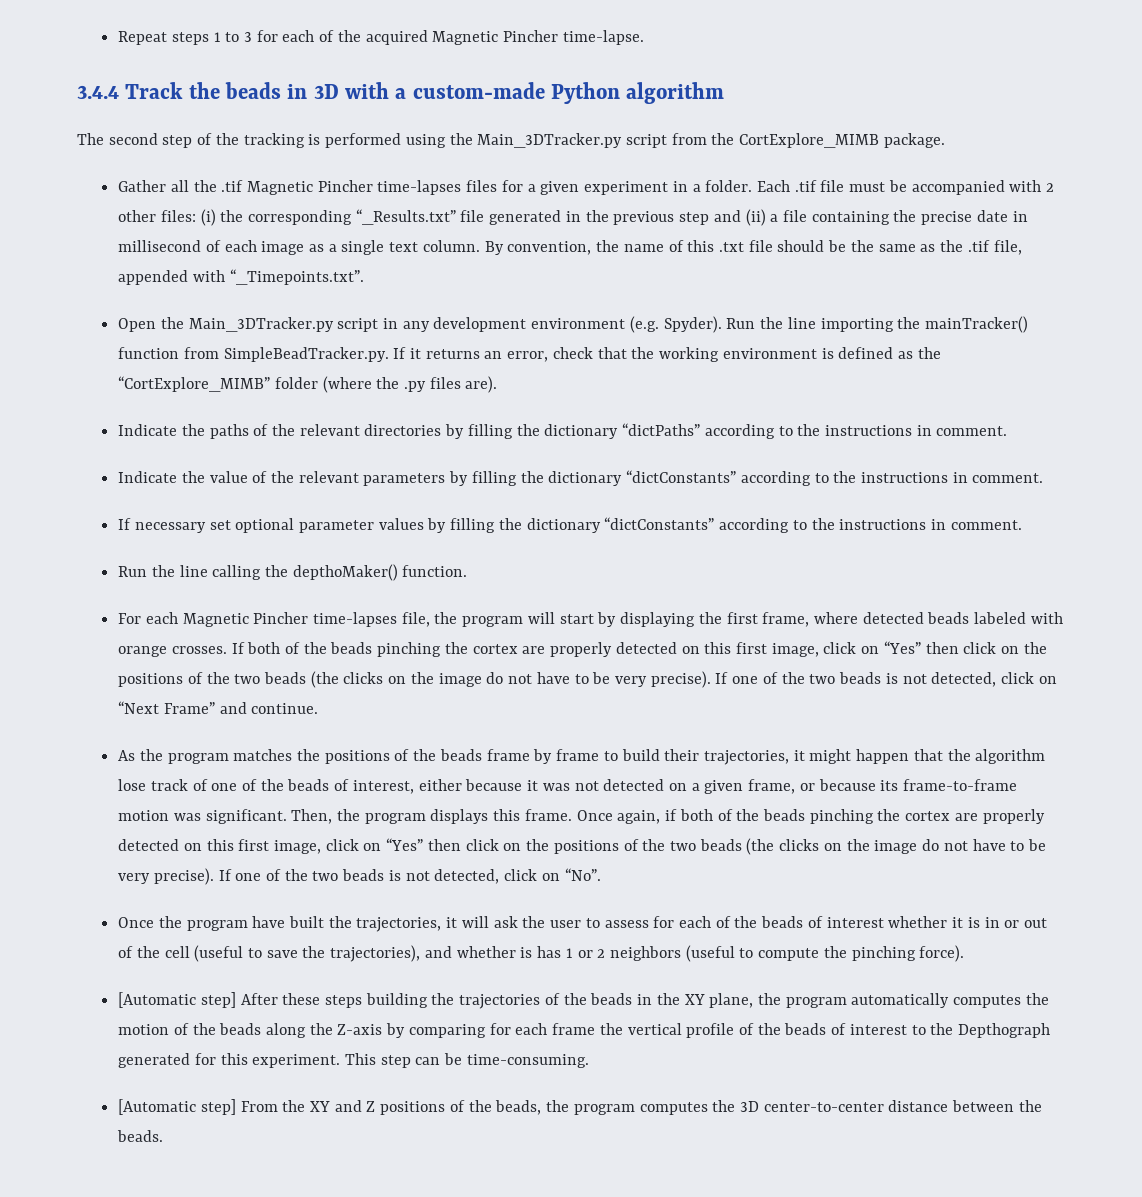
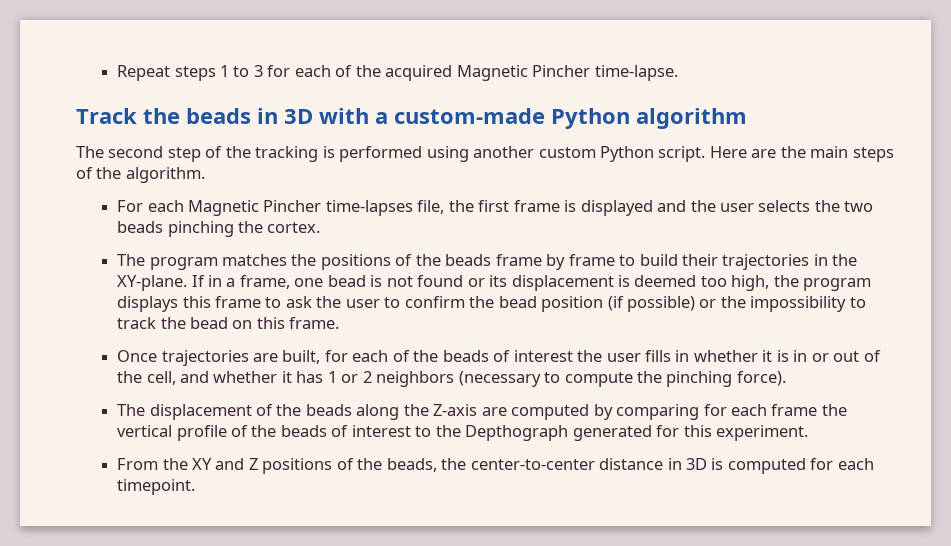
- 3.4.4 Track the beads in 3D with a custom-made Python algorithm
+ Track the beads in 3D with a custom-made Python algorithm
- The second step of the tracking is performed using the Main_3DTracker.py script from the CortExplore_MIMB package.
- Gather all the .tif Magnetic Pincher time-lapses files for a given experiment in a folder. Each .tif file must be accompanied with 2 other files: (i) the corresponding “_Results.txt” file generated in the previous step and (ii) a file containing the precise date in millisecond of each image as a single text column. By convention, the name of this .txt file should be the same as the .tif file, appended with “_Timepoints.txt”.
- Open the Main_3DTracker.py script in any development environment (e.g. Spyder). Run the line importing the mainTracker() function from SimpleBeadTracker.py. If it returns an error, check that the working environment is defined as the “CortExplore_MIMB” folder (where the .py files are).
- Indicate the paths of the relevant directories by filling the dictionary “dictPaths” according to the instructions in comment.
- Indicate the value of the relevant parameters by filling the dictionary “dictConstants” according to the instructions in comment.
- If necessary set optional parameter values by filling the dictionary “dictConstants” according to the instructions in comment.
- Run the line calling the depthoMaker() function.
+ The second step of the tracking is performed using another custom Python script. Here are the main steps of the algorithm.
- For each Magnetic Pincher time-lapses file, the program will start by displaying the first frame, where detected beads labeled with orange crosses. If both of the beads pinching the cortex are properly detected on this first image, click on “Yes” then click on the positions of the two beads (the clicks on the image do not have to be very precise). If one of the two beads is not detected, click on “Next Frame” and continue.
- As the program matches the positions of the beads frame by frame to build their trajectories, it might happen that the algorithm lose track of one of the beads of interest, either because it was not detected on a given frame, or because its frame-to-frame motion was significant. Then, the program displays this frame. Once again, if both of the beads pinching the cortex are properly detected on this first image, click on “Yes” then click on the positions of the two beads (the clicks on the image do not have to be very precise). If one of the two beads is not detected, click on “No”.
- Once the program have built the trajectories, it will ask the user to assess for each of the beads of interest whether it is in or out of the cell (useful to save the trajectories), and whether is has 1 or 2 neighbors (useful to compute the pinching force).
+ For each Magnetic Pincher time-lapses file, the first frame is displayed and the user selects the two beads pinching the cortex.
+ The program matches the positions of the beads frame by frame to build their trajectories in the XY-plane. If in a frame, one bead is not found or its displacement is deemed too high, the program displays this frame to ask the user to confirm the bead position (if possible) or the impossibility to track the bead on this frame.
+ Once trajectories are built, for each of the beads of interest the user fills in whether it is in or out of the cell, and whether it has 1 or 2 neighbors (necessary to compute the pinching force).
- [Automatic step] After these steps building the trajectories of the beads in the XY plane, the program automatically computes the motion of the beads along the Z-axis by comparing for each frame the vertical profile of the beads of interest to the Depthograph generated for this experiment. This step can be time-consuming.
- [Automatic step] From the XY and Z positions of the beads, the program computes the 3D center-to-center distance between the beads.
+ The displacement of the beads along the Z-axis are computed by comparing for each frame the vertical profile of the beads of interest to the Depthograph generated for this experiment.
+ From the XY and Z positions of the beads, the center-to-center distance in 3D is computed for each timepoint.

